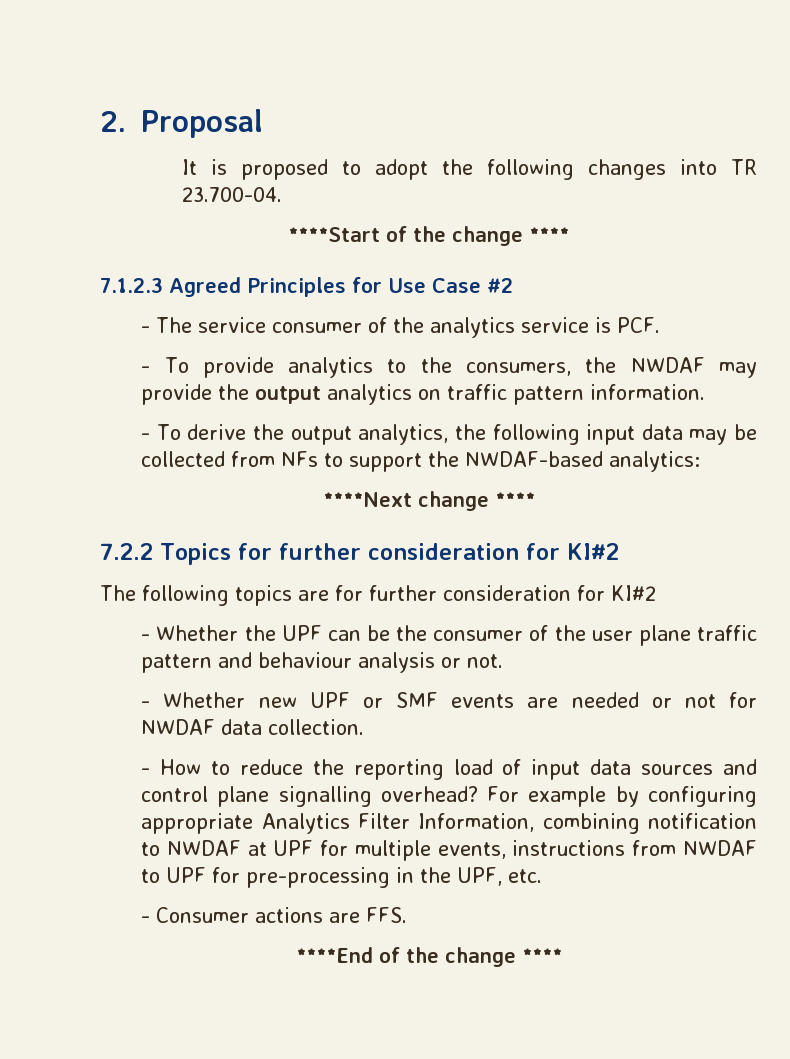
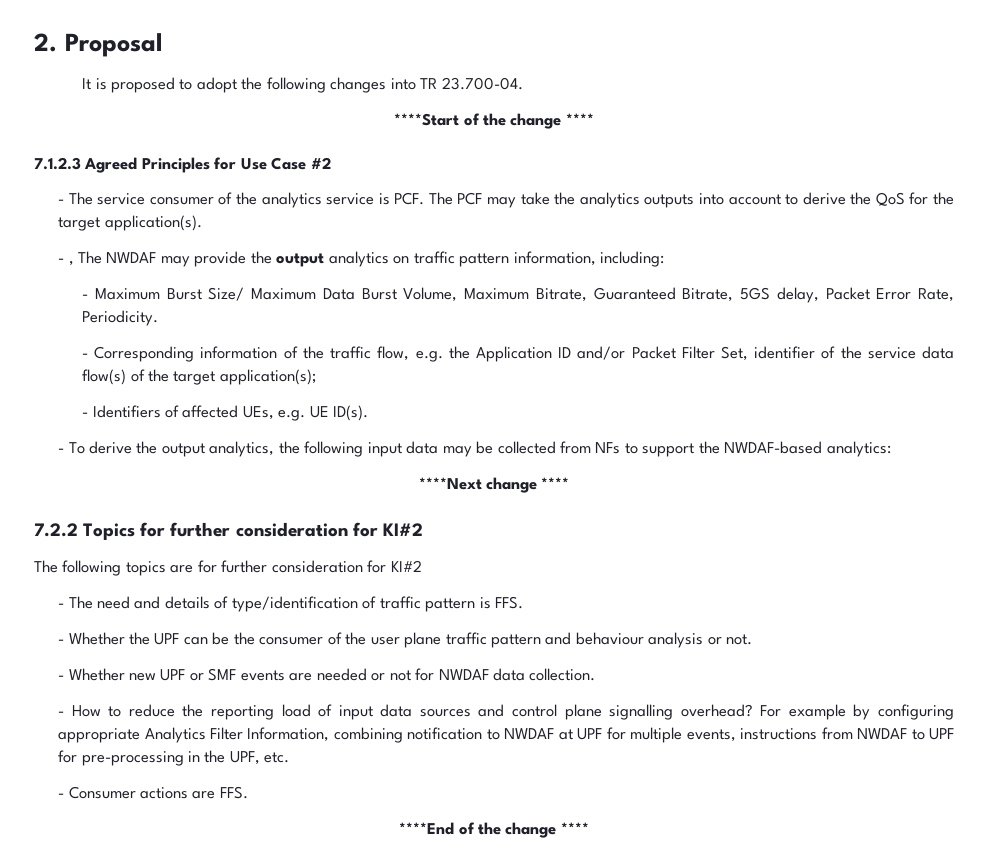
- - The service consumer of the analytics service is PCF.
- - To provide analytics to the consumers, the NWDAF may provide the output analytics on traffic pattern information.
+ - The service consumer of the analytics service is PCF. The PCF may take the analytics outputs into account to derive the QoS for the target application(s).
+ - , The NWDAF may provide the output analytics on traffic pattern information, including:
+ - Maximum Burst Size/ Maximum Data Burst Volume, Maximum Bitrate, Guaranteed Bitrate, 5GS delay, Packet Error Rate, Periodicity.
+ - Corresponding information of the traffic flow, e.g. the Application ID and/or Packet Filter Set, identifier of the service data flow(s) of the target application(s);
+ - Identifiers of affected UEs, e.g. UE ID(s).
+ - The need and details of type/identification of traffic pattern is FFS.

